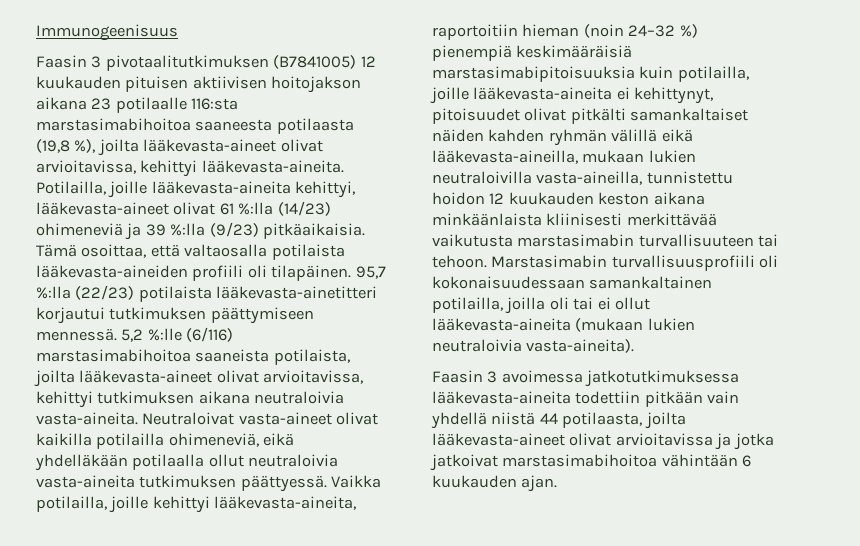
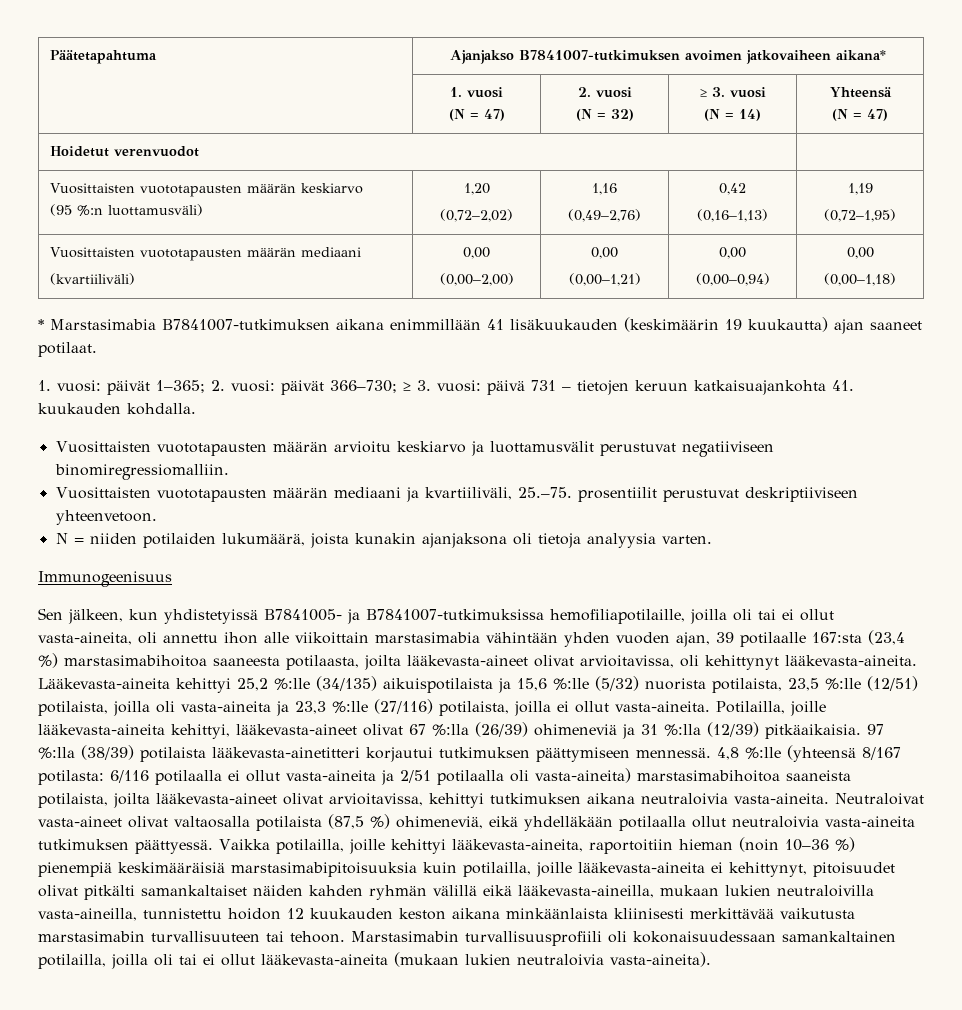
+ Päätetapahtuma | Ajanjakso B7841007-tutkimuksen avoimen jatkovaiheen aikana*
+ | 1. vuosi
+ (N = 47) | 2. vuosi
+ (N = 32) | ≥ 3. vuosi
+ (N = 14) | Yhteensä
+ (N = 47)
+ Hoidetut verenvuodot |
+ Vuosittaisten vuototapausten määrän keskiarvo
+ (95 %:n luottamusväli) | 1,20
+ (0,72–2,02) | 1,16
+ (0,49–2,76) | 0,42
+ (0,16–1,13) | 1,19
+ (0,72–1,95)
+ Vuosittaisten vuototapausten määrän mediaani
+ (kvartiiliväli) | 0,00
+ (0,00–2,00) | 0,00
+ (0,00–1,21) | 0,00
+ (0,00–0,94) | 0,00
+ (0,00–1,18)
+ * Marstasimabia B7841007-tutkimuksen aikana enimmillään 41 lisäkuukauden (keskimäärin 19 kuukautta) ajan saaneet potilaat.
+ 1. vuosi: päivät 1–365; 2. vuosi: päivät 366–730; ≥ 3. vuosi: päivä 731 – tietojen keruun katkaisuajankohta 41. kuukauden kohdalla.
+ Vuosittaisten vuototapausten määrän arvioitu keskiarvo ja luottamusvälit perustuvat negatiiviseen binomiregressiomalliin.
+ Vuosittaisten vuototapausten määrän mediaani ja kvartiiliväli, 25.–75. prosentiilit perustuvat deskriptiiviseen yhteenvetoon.
+ N = niiden potilaiden lukumäärä, joista kunakin ajanjaksona oli tietoja analyysia varten.
  Immunogeenisuus
- Faasin 3 pivotaalitutkimuksen (B7841005) 12 kuukauden pituisen aktiivisen hoitojakson aikana 23 potilaalle 116:sta marstasimabihoitoa saaneesta potilaasta (19,8 %), joilta lääkevasta-aineet olivat arvioitavissa, kehittyi lääkevasta-aineita.
+ Sen jälkeen, kun yhdistetyissä B7841005- ja B7841007-tutkimuksissa hemofiliapotilaille, joilla oli tai ei ollut vasta-aineita, oli annettu ihon alle viikoittain marstasimabia vähintään yhden vuoden ajan, 39 potilaalle 167:sta (23,4 %) marstasimabihoitoa saaneesta potilaasta, joilta lääkevasta-aineet olivat arvioitavissa, oli kehittynyt lääkevasta-aineita. Lääkevasta-aineita kehittyi 25,2 %:lle (34/135) aikuispotilaista ja 15,6 %:lle (5/32) nuorista potilaista, 23,5 %:lle (12/51) potilaista, joilla oli vasta-aineita ja 23,3 %:lle (27/116) potilaista, joilla ei ollut vasta-aineita.
- Potilailla, joille lääkevasta-aineita kehittyi, lääkevasta-aineet olivat 61 %:lla (14/23) ohimeneviä ja 39 %:lla (9/23) pitkäaikaisia. Tämä osoittaa, että valtaosalla potilaista lääkevasta-aineiden profiili oli tilapäinen. 95,7 %:lla (22/23) potilaista lääkevasta-ainetitteri korjautui tutkimuksen päättymiseen mennessä.
+ Potilailla, joille lääkevasta-aineita kehittyi, lääkevasta-aineet olivat 67 %:lla (26/39) ohimeneviä ja 31 %:lla (12/39) pitkäaikaisia. 97 %:lla (38/39) potilaista lääkevasta-ainetitteri korjautui tutkimuksen päättymiseen mennessä.
- 5,2 %:lle (6/116) marstasimabihoitoa saaneista potilaista, joilta lääkevasta-aineet olivat arvioitavissa, kehittyi tutkimuksen aikana neutraloivia vasta-aineita.
+ 4,8 %:lle (yhteensä 8/167 potilasta: 6/116 potilaalla ei ollut vasta-aineita ja 2/51 potilaalla oli vasta-aineita) marstasimabihoitoa saaneista potilaista, joilta lääkevasta-aineet olivat arvioitavissa, kehittyi tutkimuksen aikana neutraloivia vasta-aineita.
- Neutraloivat vasta-aineet olivat kaikilla potilailla ohimeneviä, eikä yhdelläkään potilaalla ollut neutraloivia vasta-aineita tutkimuksen päättyessä.
+ Neutraloivat vasta-aineet olivat valtaosalla potilaista (87,5 %) ohimeneviä, eikä yhdelläkään potilaalla ollut neutraloivia vasta-aineita tutkimuksen päättyessä.
- Vaikka potilailla, joille kehittyi lääkevasta-aineita, raportoitiin hieman (noin 24–32 %) pienempiä keskimääräisiä marstasimabipitoisuuksia kuin potilailla, joille lääkevasta-aineita ei kehittynyt, pitoisuudet olivat pitkälti samankaltaiset näiden kahden ryhmän välillä eikä lääkevasta-aineilla, mukaan lukien neutraloivilla vasta-aineilla, tunnistettu hoidon 12 kuukauden keston aikana minkäänlaista kliinisesti merkittävää vaikutusta marstasimabin turvallisuuteen tai tehoon.
+ Vaikka potilailla, joille kehittyi lääkevasta-aineita, raportoitiin hieman (noin 10–36 %) pienempiä keskimääräisiä marstasimabipitoisuuksia kuin potilailla, joille lääkevasta-aineita ei kehittynyt, pitoisuudet olivat pitkälti samankaltaiset näiden kahden ryhmän välillä eikä lääkevasta-aineilla, mukaan lukien neutraloivilla vasta-aineilla, tunnistettu hoidon 12 kuukauden keston aikana minkäänlaista kliinisesti merkittävää vaikutusta marstasimabin turvallisuuteen tai tehoon.
- Faasin 3 avoimessa jatkotutkimuksessa lääkevasta-aineita todettiin pitkään vain yhdellä niistä 44 potilaasta, joilta lääkevasta-aineet olivat arvioitavissa ja jotka jatkoivat marstasimabihoitoa vähintään 6 kuukauden ajan.

